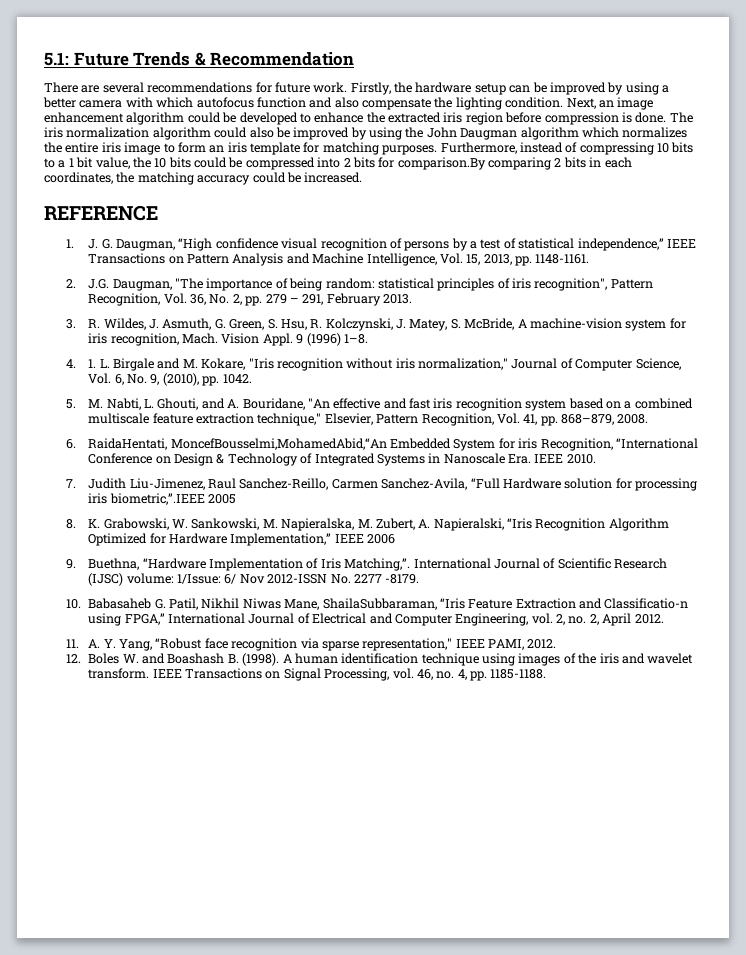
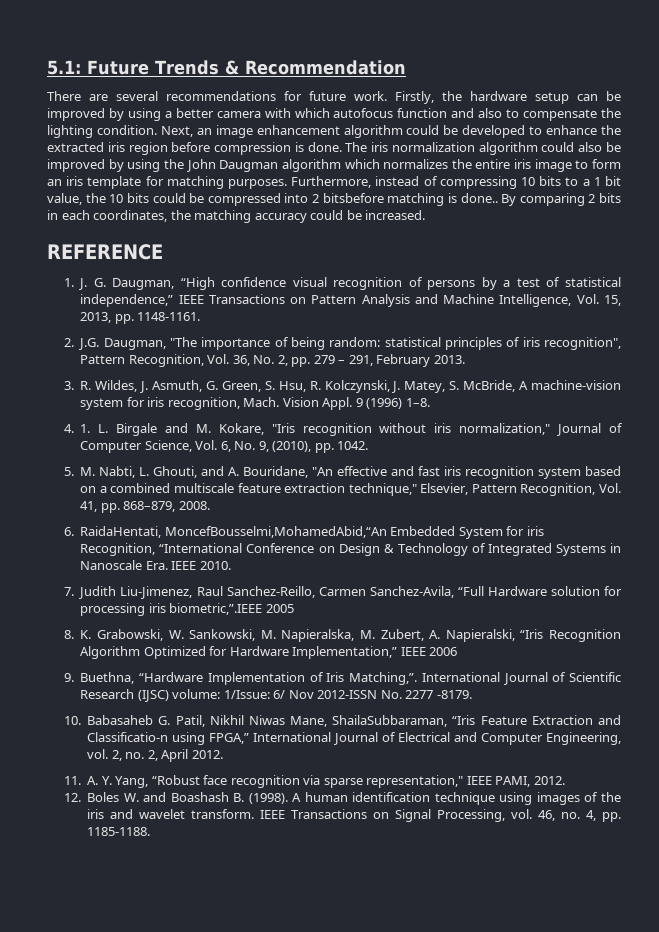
- Firstly, the hardware setup can be improved by using a better camera with which autofocus function and also compensate the lighting condition.
+ Firstly, the hardware setup can be improved by using a better camera with which autofocus function and also to compensate the lighting condition.
- Furthermore, instead of compressing 10 bits to a 1 bit value, the 10 bits could be compressed into 2 bits for comparison.By comparing 2 bits in each coordinates, the matching accuracy could be increased.
+ Furthermore, instead of compressing 10 bits to a 1 bit value, the 10 bits could be compressed into 2 bitsbefore matching is done.. By comparing 2 bits in each coordinates, the matching accuracy could be increased.

